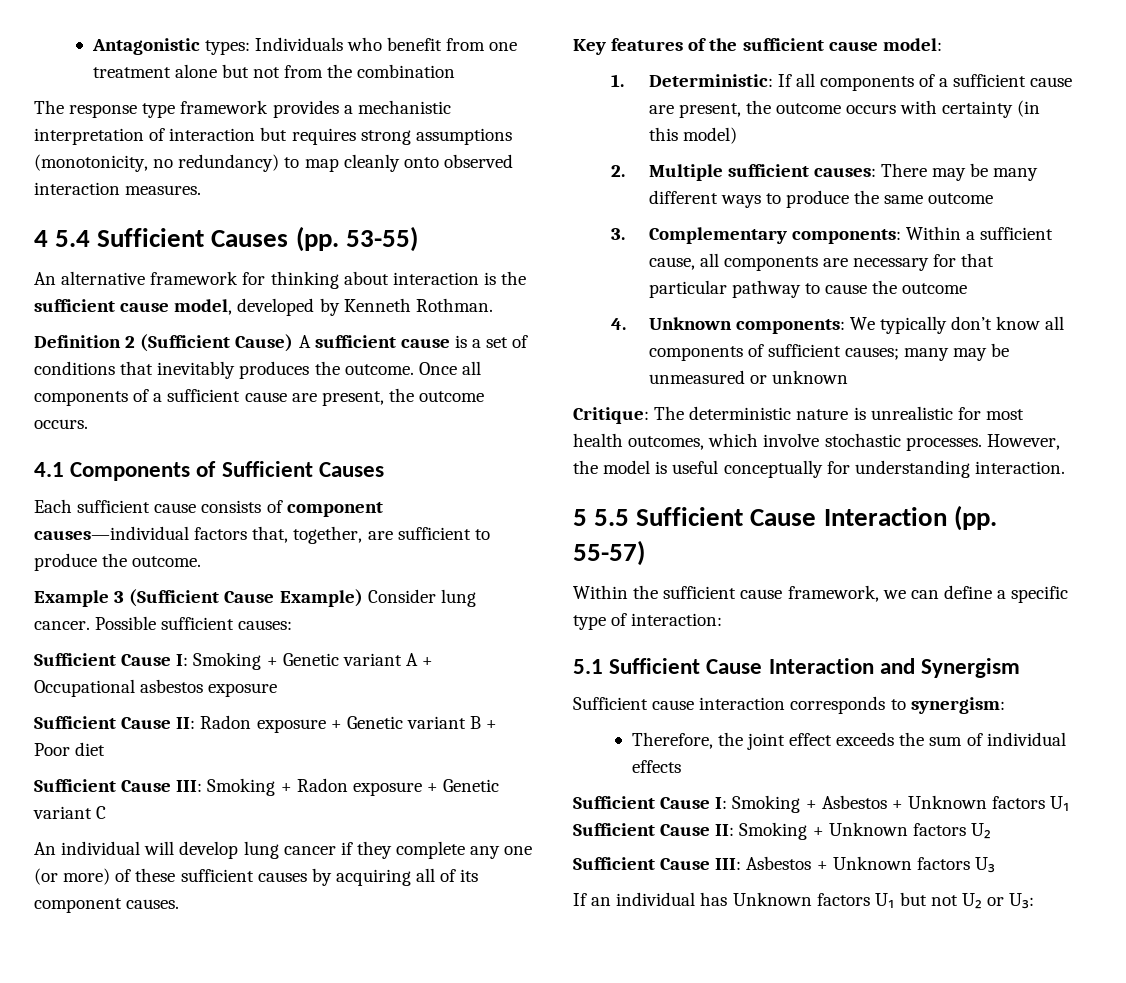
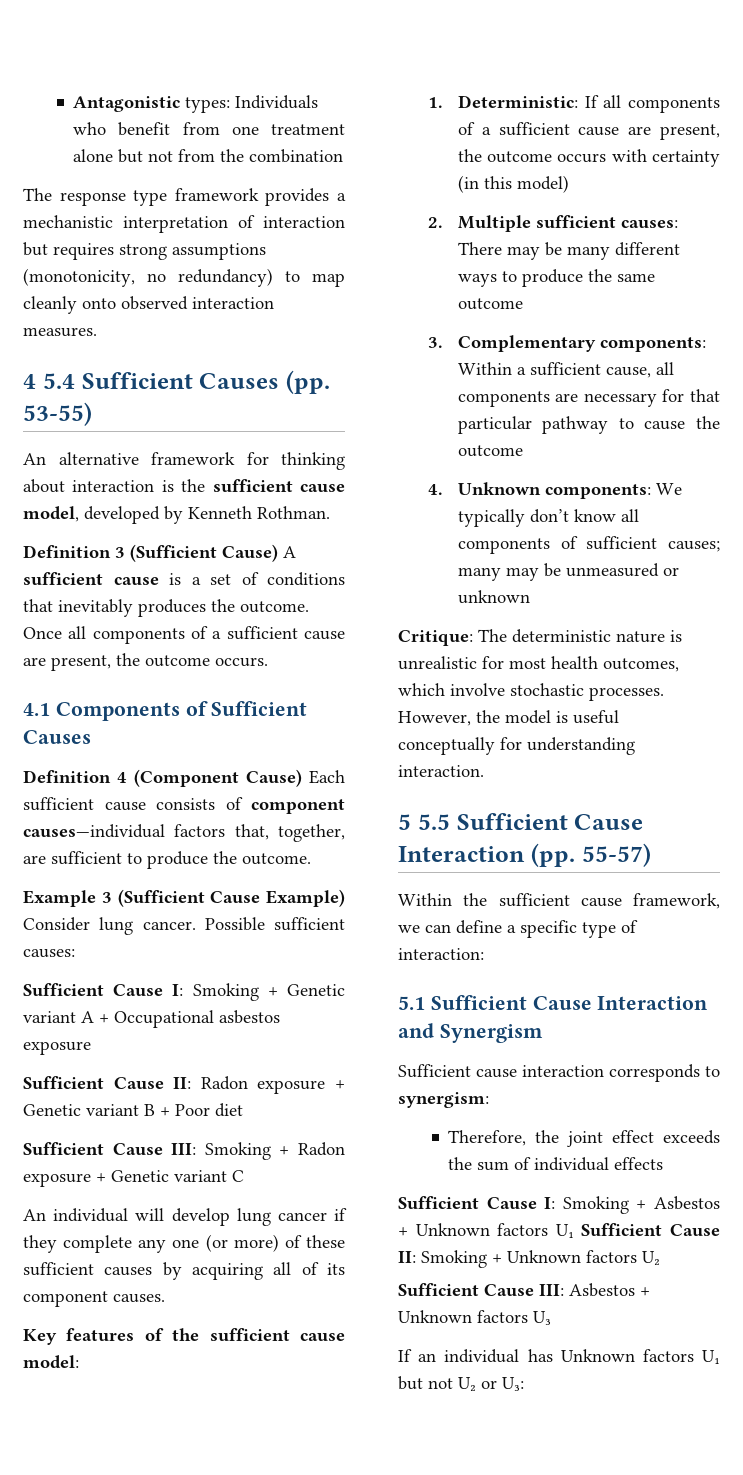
- Definition 2 (Sufficient Cause) A sufficient cause is a set of conditions that inevitably produces the outcome.
+ Definition 3 (Sufficient Cause) A sufficient cause is a set of conditions that inevitably produces the outcome.
- Each sufficient cause consists of component causes—individual factors that, together, are sufficient to produce the outcome.
+ Definition 4 (Component Cause) Each sufficient cause consists of component causes—individual factors that, together, are sufficient to produce the outcome.

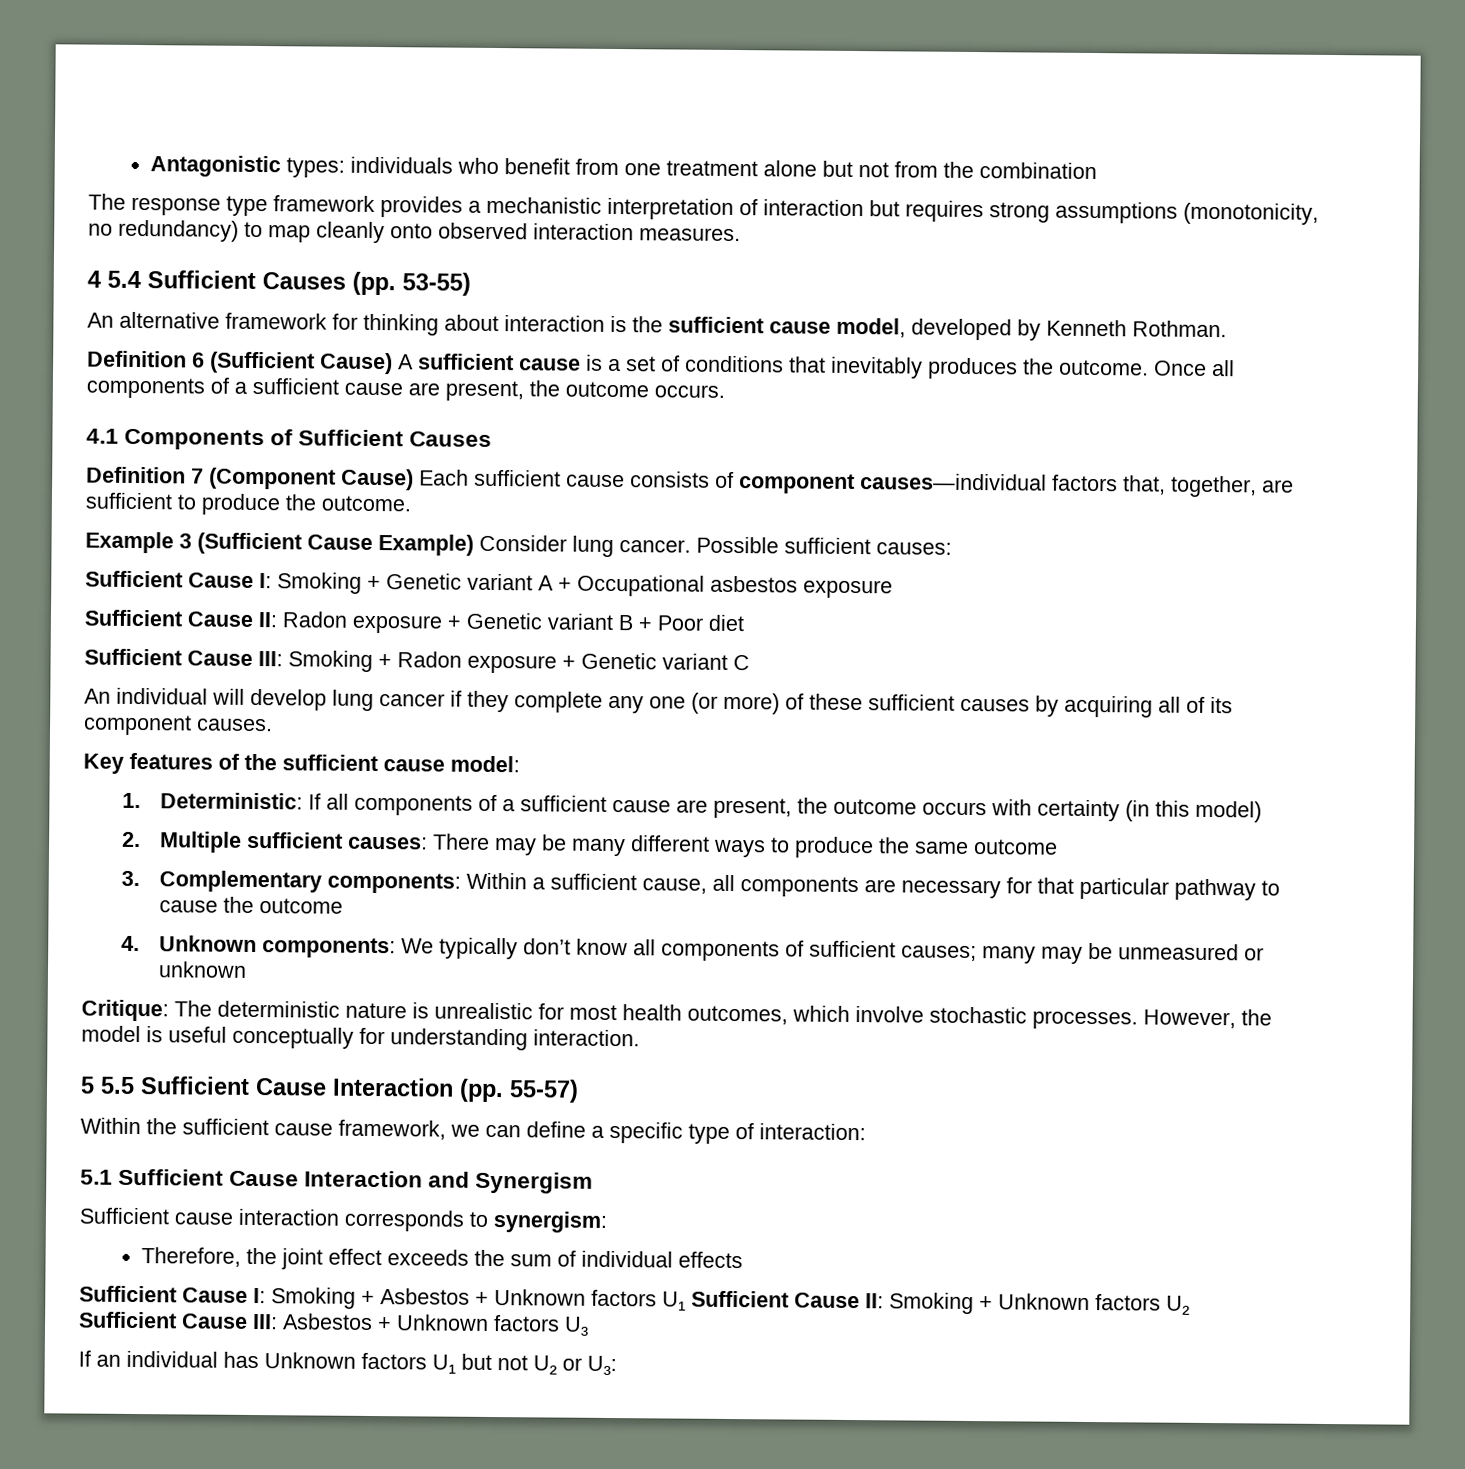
- Antagonistic types: Individuals who benefit from one treatment alone but not from the combination
+ Antagonistic types: individuals who benefit from one treatment alone but not from the combination
- Definition 3 (Sufficient Cause) A sufficient cause is a set of conditions that inevitably produces the outcome.
+ Definition 6 (Sufficient Cause) A sufficient cause is a set of conditions that inevitably produces the outcome.
- Definition 4 (Component Cause) Each sufficient cause consists of component causes—individual factors that, together, are sufficient to produce the outcome.
+ Definition 7 (Component Cause) Each sufficient cause consists of component causes—individual factors that, together, are sufficient to produce the outcome.

